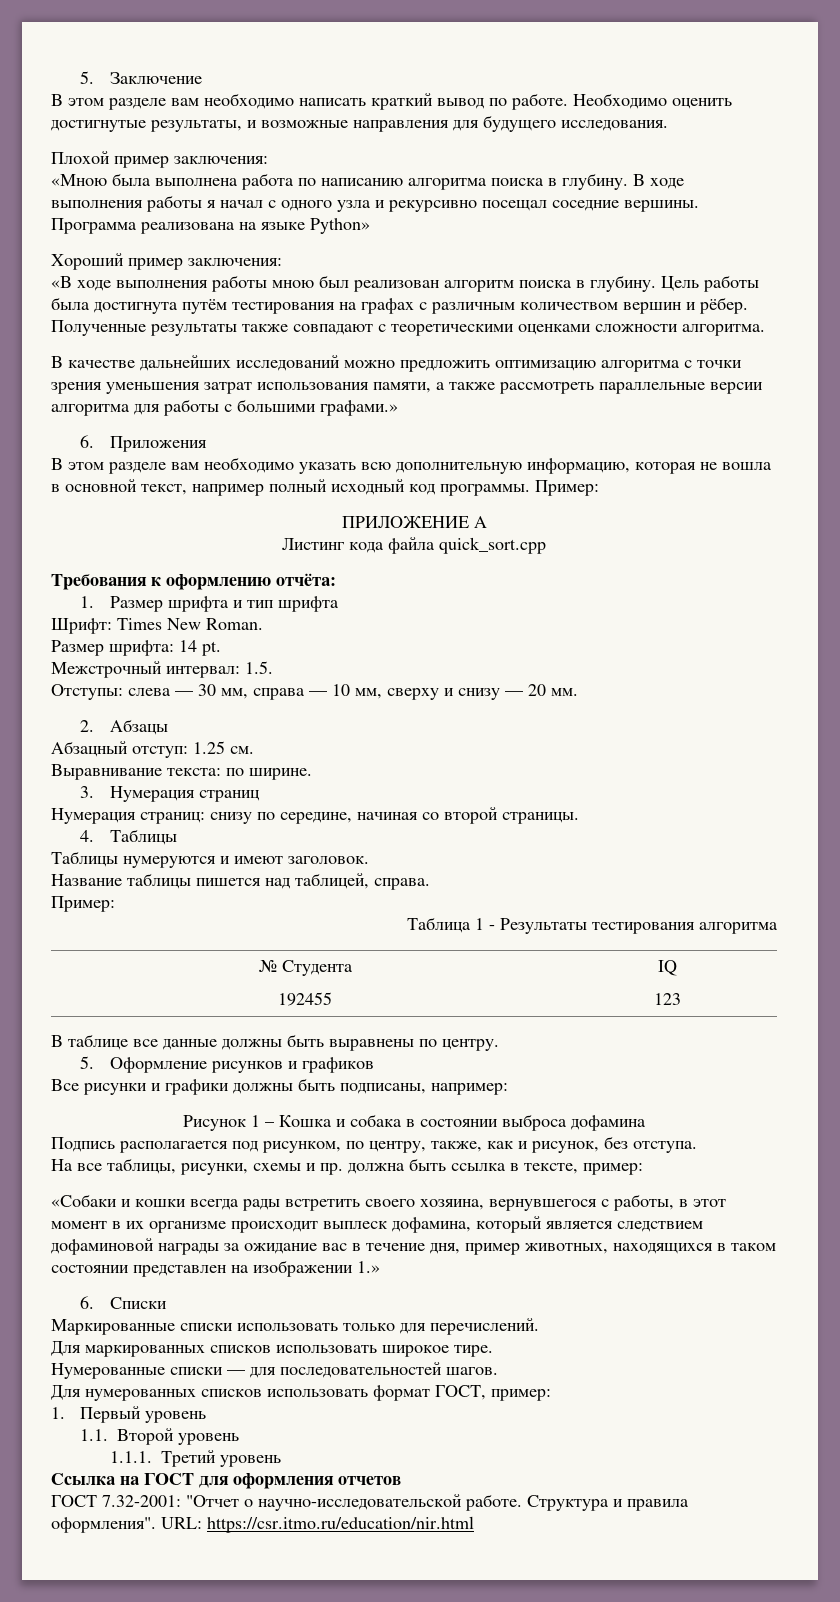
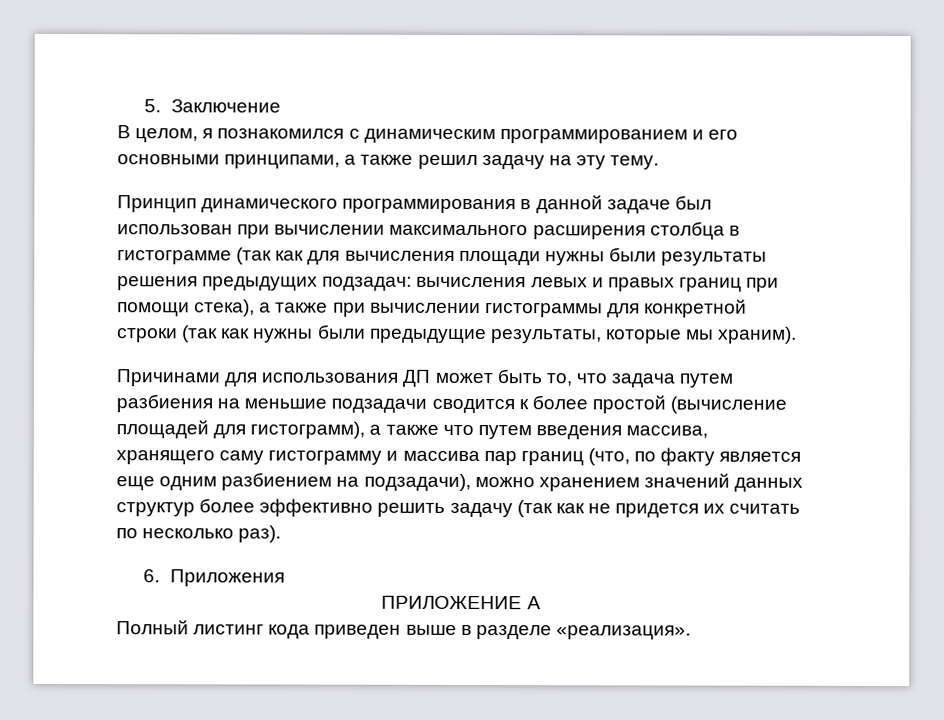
- В этом разделе вам необходимо написать краткий вывод по работе. Необходимо оценить достигнутые результаты, и возможные направления для будущего исследования.
- Плохой пример заключения:
- «Мною была выполнена работа по написанию алгоритма поиска в глубину. В ходе выполнения работы я начал с одного узла и рекурсивно посещал соседние вершины. Программа реализована на языке Python»
- Хороший пример заключения:
- «В ходе выполнения работы мною был реализован алгоритм поиска в глубину. Цель работы была достигнута путём тестирования на графах с различным количеством вершин и рёбер. Полученные результаты также совпадают с теоретическими оценками сложности алгоритма.
- В качестве дальнейших исследований можно предложить оптимизацию алгоритма с точки зрения уменьшения затрат использования памяти, а также рассмотреть параллельные версии алгоритма для работы с большими графами.»
+ В целом, я познакомился с динамическим программированием и его основными принципами, а также решил задачу на эту тему.
+ Принцип динамического программирования в данной задаче был использован при вычислении максимального расширения столбца в гистограмме (так как для вычисления площади нужны были результаты решения предыдущих подзадач: вычисления левых и правых границ при помощи стека), а также при вычислении гистограммы для конкретной строки (так как нужны были предыдущие результаты, которые мы храним).
+ Причинами для использования ДП может быть то, что задача путем разбиения на меньшие подзадачи сводится к более простой (вычисление площадей для гистограмм), а также что путем введения массива, хранящего саму гистограмму и массива пар границ (что, по факту является еще одним разбиением на подзадачи), можно хранением значений данных структур более эффективно решить задачу (так как не придется их считать по несколько раз).
  6. Приложения
- В этом разделе вам необходимо указать всю дополнительную информацию, которая не вошла в основной текст, например полный исходный код программы. Пример:
  ПРИЛОЖЕНИЕ А
- Листинг кода файла quick_sort.cpp
- Требования к оформлению отчёта:
- 1. Размер шрифта и тип шрифта
- Шрифт: Times New Roman.
- Размер шрифта: 14 pt.
- Межстрочный интервал: 1.5.
- Отступы: слева — 30 мм, справа — 10 мм, сверху и снизу — 20 мм.
- 2. Абзацы
- Абзацный отступ: 1.25 см.
- Выравнивание текста: по ширине.
- 3. Нумерация страниц
- Нумерация страниц: снизу по середине, начиная со второй страницы.
- 4. Таблицы
- Таблицы нумеруются и имеют заголовок.
- Название таблицы пишется над таблицей, справа.
- Пример:
- Таблица 1 - Результаты тестирования алгоритма
- № Студента | IQ
- 192455 | 123
- В таблице все данные должны быть выравнены по центру.
- 5. Оформление рисунков и графиков
- Все рисунки и графики должны быть подписаны, например:
- Рисунок 1 – Кошка и собака в состоянии выброса дофамина
- Подпись располагается под рисунком, по центру, также, как и рисунок, без отступа.
- На все таблицы, рисунки, схемы и пр. должна быть ссылка в тексте, пример:
- «Собаки и кошки всегда рады встретить своего хозяина, вернувшегося с работы, в этот момент в их организме происходит выплеск дофамина, который является следствием дофаминовой награды за ожидание вас в течение дня, пример животных, находящихся в таком состоянии представлен на изображении 1.»
- 6. Списки
- Маркированные списки использовать только для перечислений.
- Для маркированных списков использовать широкое тире.
- Нумерованные списки — для последовательностей шагов.
- Для нумерованных списков использовать формат ГОСТ, пример:
- 1. Первый уровень
- 1.1. Второй уровень
- 1.1.1. Третий уровень
- Ссылка на ГОСТ для оформления отчетов
- ГОСТ 7.32-2001: "Отчет о научно-исследовательской работе. Структура и правила оформления". URL: https://csr.itmo.ru/education/nir.html
+ Полный листинг кода приведен выше в разделе «реализация».

